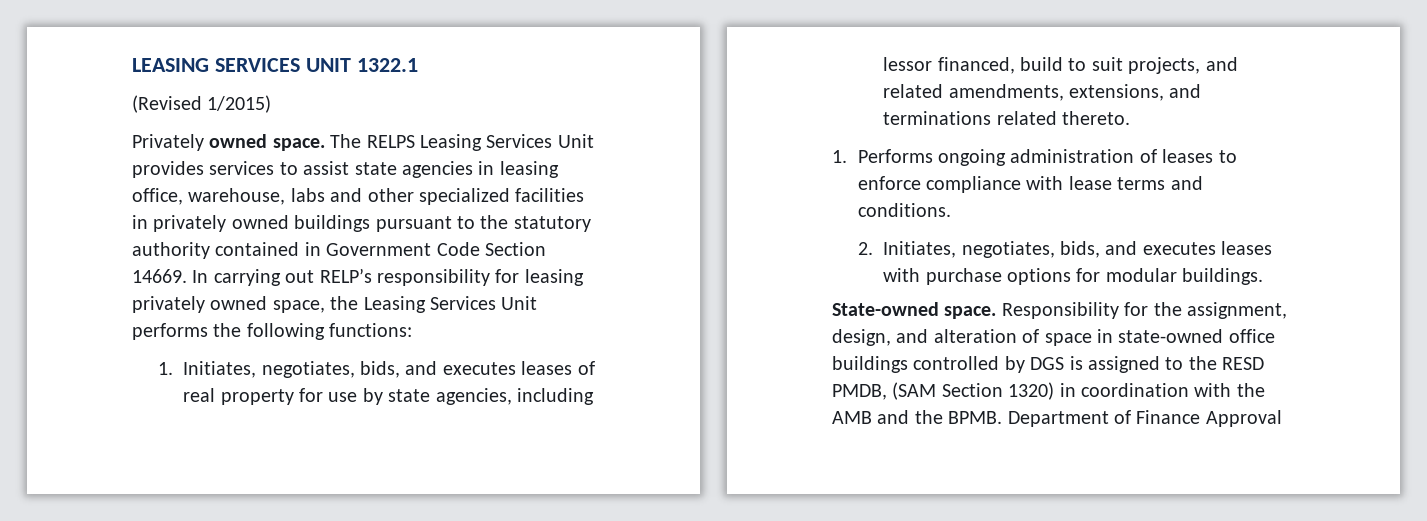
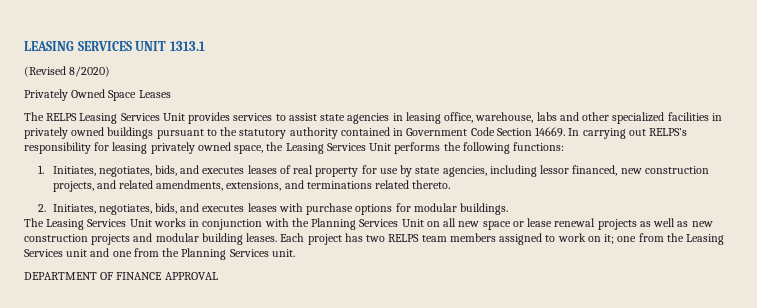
- LEASING SERVICES UNIT 1322.1
+ LEASING SERVICES UNIT 1313.1
- (Revised 1/2015)
+ (Revised 8/2020)
- Privately owned space. The RELPS Leasing Services Unit provides services to assist state agencies in leasing office, warehouse, labs and other specialized facilities in privately owned buildings pursuant to the statutory authority contained in Government Code Section 14669.
+ Privately Owned Space Leases
+ The RELPS Leasing Services Unit provides services to assist state agencies in leasing office, warehouse, labs and other specialized facilities in privately owned buildings pursuant to the statutory authority contained in Government Code Section 14669.
- In carrying out RELP’s responsibility for leasing privately owned space, the Leasing Services Unit performs the following functions:
+ In carrying out RELPS’s responsibility for leasing privately owned space, the Leasing Services Unit performs the following functions:
- 1. Initiates, negotiates, bids, and executes leases of real property for use by state agencies, including lessor financed, build to suit projects, and related amendments, extensions, and terminations related thereto.
+ 1. Initiates, negotiates, bids, and executes leases of real property for use by state agencies, including lessor financed, new construction projects, and related amendments, extensions, and terminations related thereto.
- 1. Performs ongoing administration of leases to enforce compliance with lease terms and conditions.
- State-owned space. Responsibility for the assignment, design, and alteration of space in state-owned office buildings controlled by DGS is assigned to the RESD PMDB, (SAM Section 1320) in coordination with the AMB and the BPMB. Department of Finance Approval
+ The Leasing Services Unit works in conjunction with the Planning Services Unit on all new space or lease renewal projects as well as new construction projects and modular building leases. Each project has two RELPS team members assigned to work on it; one from the Leasing Services unit and one from the Planning Services unit.
+ DEPARTMENT OF FINANCE APPROVAL

